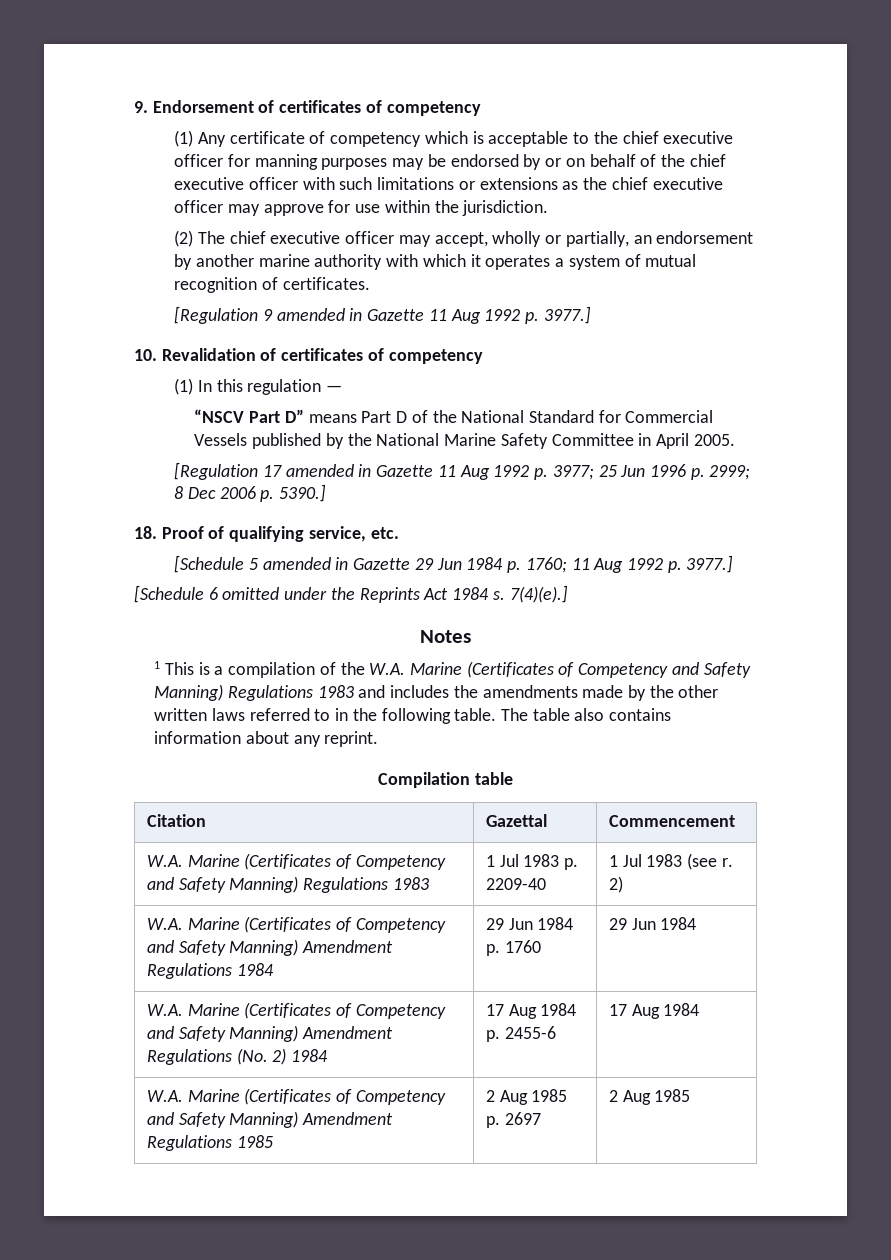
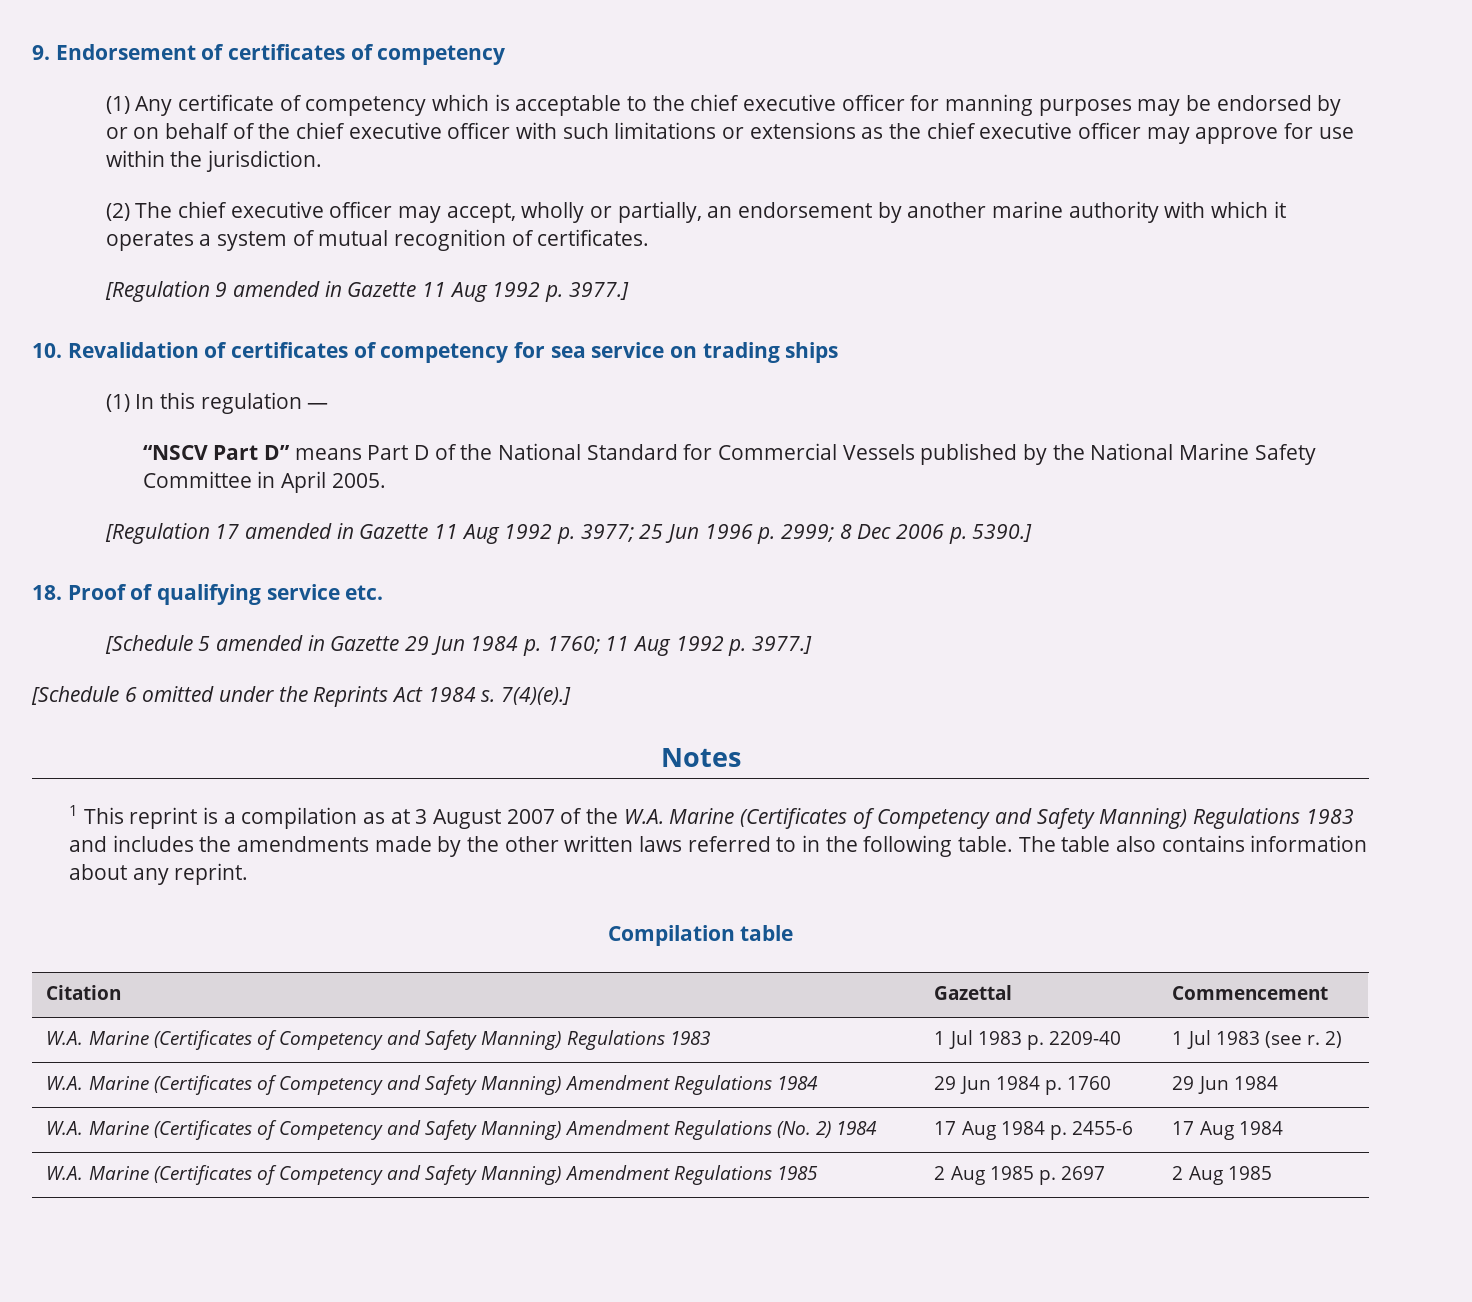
- 10. Revalidation of certificates of competency
+ 10. Revalidation of certificates of competency for sea service on trading ships
- 18. Proof of qualifying service, etc.
+ 18. Proof of qualifying service etc.
- 1 This is a compilation of the W.A. Marine (Certificates of Competency and Safety Manning) Regulations 1983 and includes the amendments made by the other written laws referred to in the following table.
+ 1 This reprint is a compilation as at 3 August 2007 of the W.A. Marine (Certificates of Competency and Safety Manning) Regulations 1983 and includes the amendments made by the other written laws referred to in the following table.

